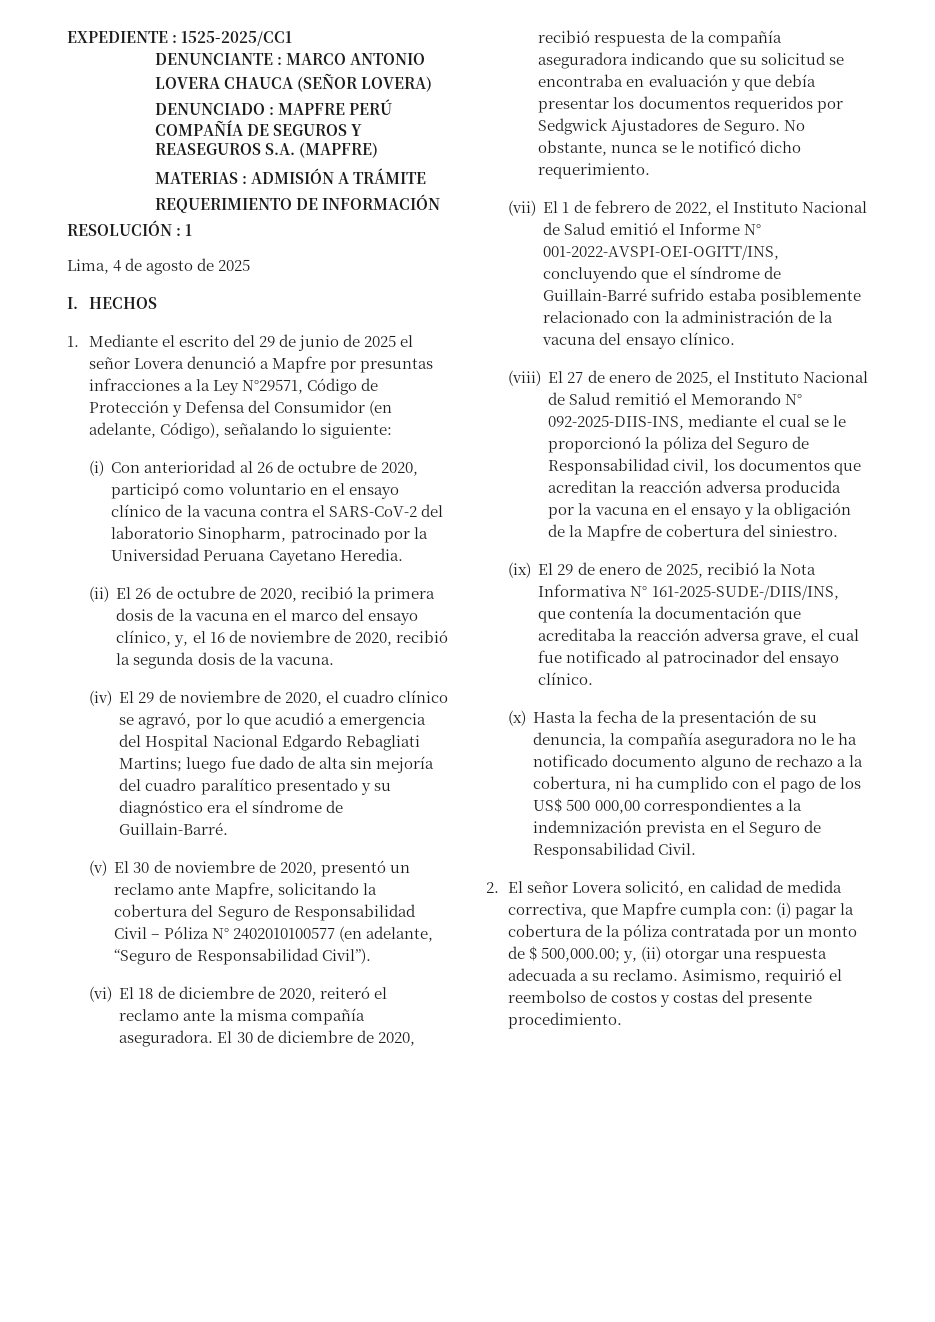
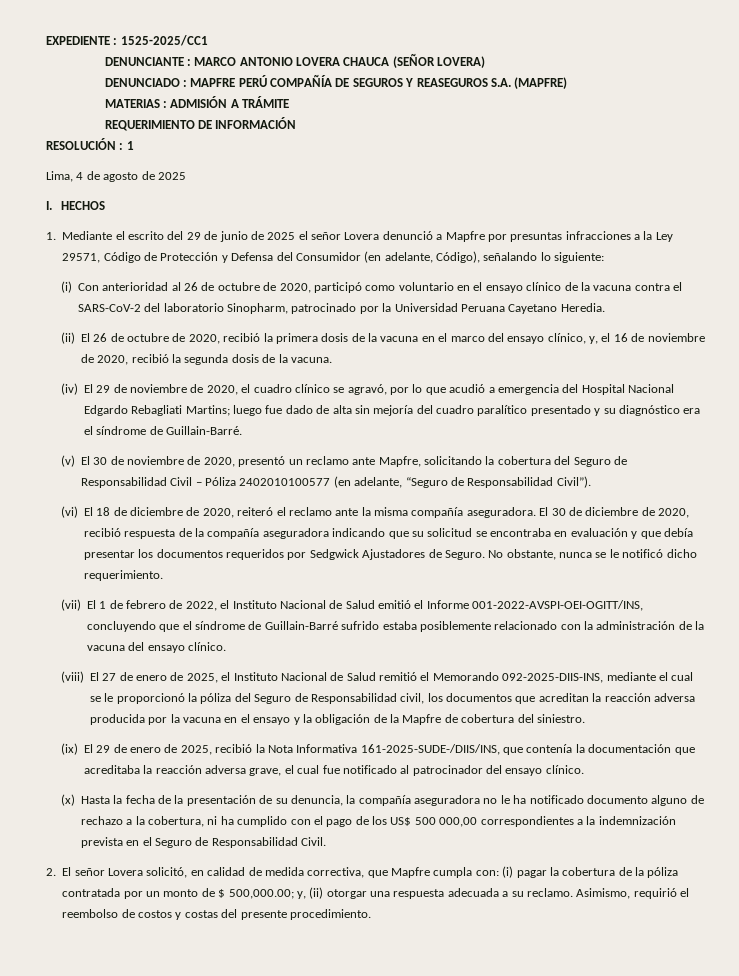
- 1. Mediante el escrito del 29 de junio de 2025 el señor Lovera denunció a Mapfre por presuntas infracciones a la Ley N°29571, Código de Protección y Defensa del Consumidor (en adelante, Código), señalando lo siguiente:
+ 1. Mediante el escrito del 29 de junio de 2025 el señor Lovera denunció a Mapfre por presuntas infracciones a la Ley 29571, Código de Protección y Defensa del Consumidor (en adelante, Código), señalando lo siguiente:
- (v) El 30 de noviembre de 2020, presentó un reclamo ante Mapfre, solicitando la cobertura del Seguro de Responsabilidad Civil – Póliza N° 2402010100577 (en adelante, “Seguro de Responsabilidad Civil”).
+ (v) El 30 de noviembre de 2020, presentó un reclamo ante Mapfre, solicitando la cobertura del Seguro de Responsabilidad Civil – Póliza 2402010100577 (en adelante, “Seguro de Responsabilidad Civil”).
- (vii) El 1 de febrero de 2022, el Instituto Nacional de Salud emitió el Informe N° 001-2022-AVSPI-OEI-OGITT/INS, concluyendo que el síndrome de Guillain-Barré sufrido estaba posiblemente relacionado con la administración de la vacuna del ensayo clínico.
+ (vii) El 1 de febrero de 2022, el Instituto Nacional de Salud emitió el Informe 001-2022-AVSPI-OEI-OGITT/INS, concluyendo que el síndrome de Guillain-Barré sufrido estaba posiblemente relacionado con la administración de la vacuna del ensayo clínico.
- (viii) El 27 de enero de 2025, el Instituto Nacional de Salud remitió el Memorando N° 092-2025-DIIS-INS, mediante el cual se le proporcionó la póliza del Seguro de Responsabilidad civil, los documentos que acreditan la reacción adversa producida por la vacuna en el ensayo y la obligación de la Mapfre de cobertura del siniestro.
+ (viii) El 27 de enero de 2025, el Instituto Nacional de Salud remitió el Memorando 092-2025-DIIS-INS, mediante el cual se le proporcionó la póliza del Seguro de Responsabilidad civil, los documentos que acreditan la reacción adversa producida por la vacuna en el ensayo y la obligación de la Mapfre de cobertura del siniestro.
- (ix) El 29 de enero de 2025, recibió la Nota Informativa N° 161-2025-SUDE-/DIIS/INS, que contenía la documentación que acreditaba la reacción adversa grave, el cual fue notificado al patrocinador del ensayo clínico.
+ (ix) El 29 de enero de 2025, recibió la Nota Informativa 161-2025-SUDE-/DIIS/INS, que contenía la documentación que acreditaba la reacción adversa grave, el cual fue notificado al patrocinador del ensayo clínico.

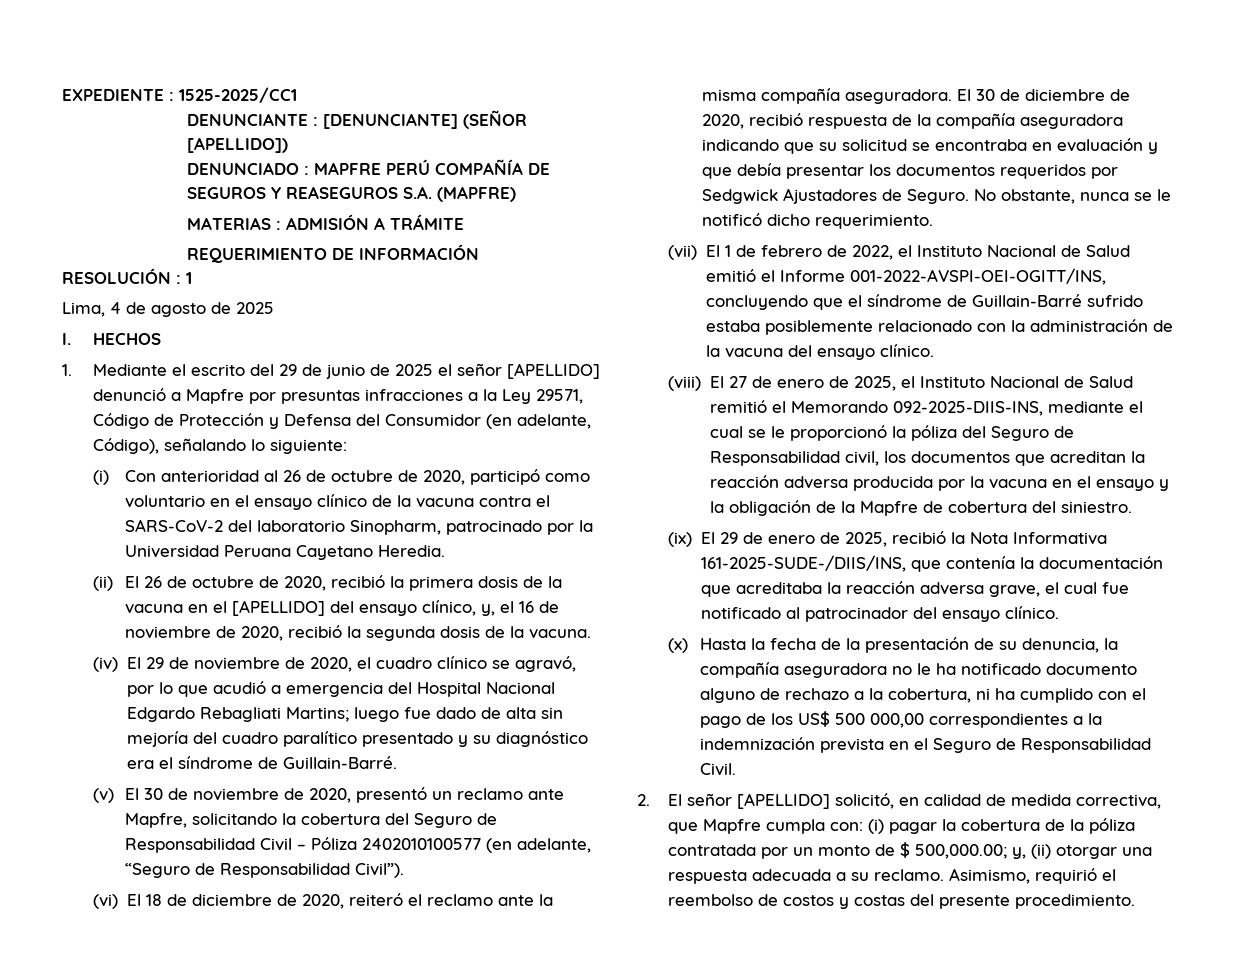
- DENUNCIANTE : MARCO ANTONIO LOVERA CHAUCA (SEÑOR LOVERA)
+ DENUNCIANTE : [DENUNCIANTE] (SEÑOR [APELLIDO])
- 1. Mediante el escrito del 29 de junio de 2025 el señor Lovera denunció a Mapfre por presuntas infracciones a la Ley 29571, Código de Protección y Defensa del Consumidor (en adelante, Código), señalando lo siguiente:
+ 1. Mediante el escrito del 29 de junio de 2025 el señor [APELLIDO] denunció a Mapfre por presuntas infracciones a la Ley 29571, Código de Protección y Defensa del Consumidor (en adelante, Código), señalando lo siguiente:
- (ii) El 26 de octubre de 2020, recibió la primera dosis de la vacuna en el marco del ensayo clínico, y, el 16 de noviembre de 2020, recibió la segunda dosis de la vacuna.
+ (ii) El 26 de octubre de 2020, recibió la primera dosis de la vacuna en el [APELLIDO] del ensayo clínico, y, el 16 de noviembre de 2020, recibió la segunda dosis de la vacuna.
- 2. El señor Lovera solicitó, en calidad de medida correctiva, que Mapfre cumpla con: (i) pagar la cobertura de la póliza contratada por un monto de $ 500,000.00; y, (ii) otorgar una respuesta adecuada a su reclamo.
+ 2. El señor [APELLIDO] solicitó, en calidad de medida correctiva, que Mapfre cumpla con: (i) pagar la cobertura de la póliza contratada por un monto de $ 500,000.00; y, (ii) otorgar una respuesta adecuada a su reclamo.

